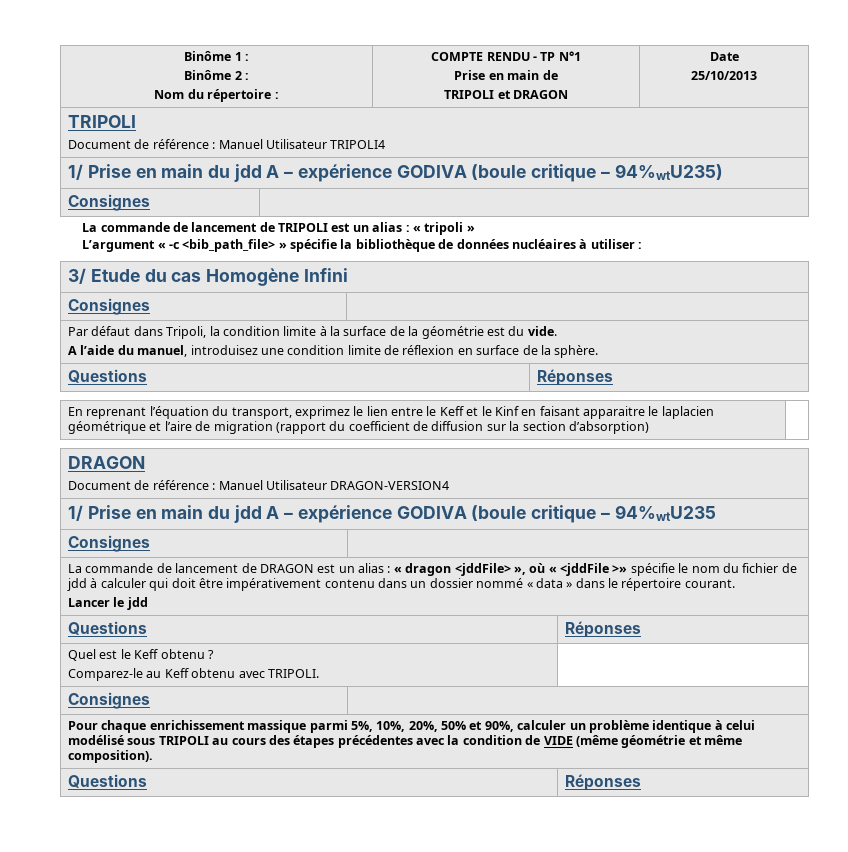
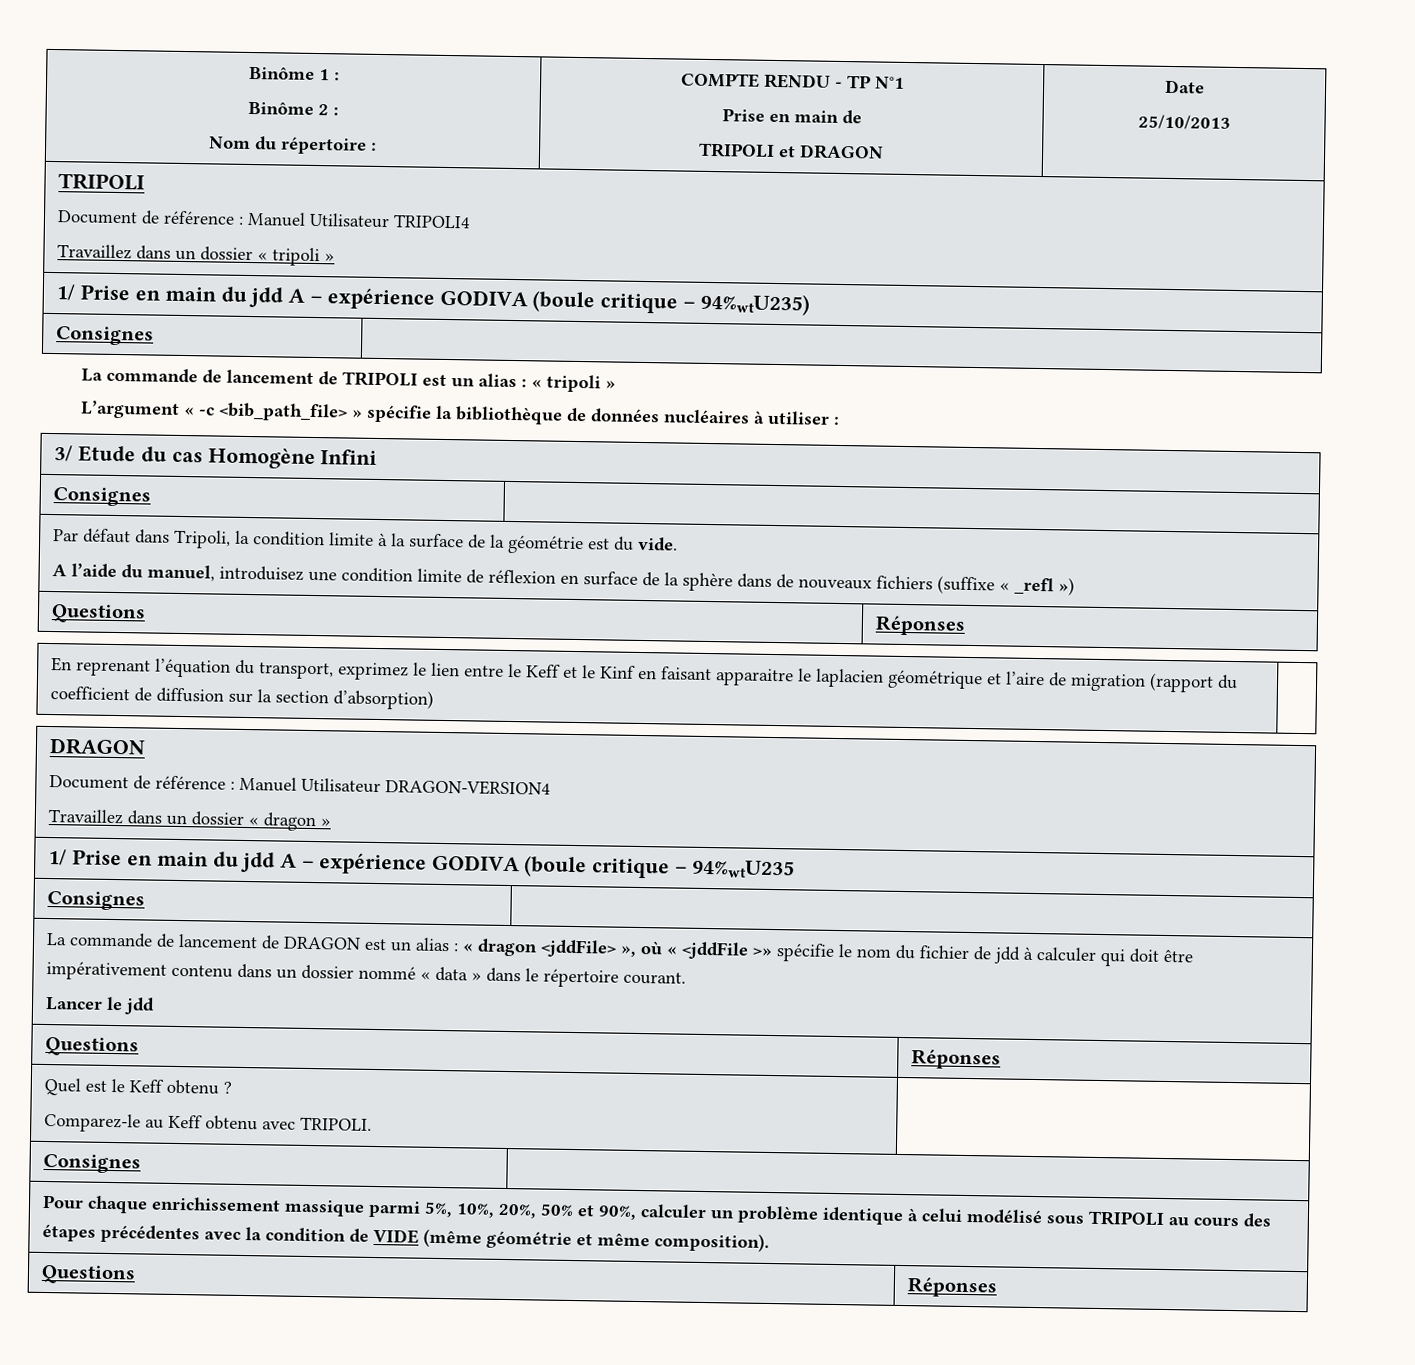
  Binôme 1 :
  Binôme 2 :
  Nom du répertoire : | COMPTE RENDU - TP N°1
  Prise en main de
  TRIPOLI et DRAGON | Date
  25/10/2013
  TRIPOLI
  Document de référence : Manuel Utilisateur TRIPOLI4
+ Travaillez dans un dossier « tripoli »
  Par défaut dans Tripoli, la condition limite à la surface de la géométrie est du vide.
- A l’aide du manuel, introduisez une condition limite de réflexion en surface de la sphère.
+ A l’aide du manuel, introduisez une condition limite de réflexion en surface de la sphère dans de nouveaux fichiers (suffixe « _refl »)
  En reprenant l’équation du transport, exprimez le lien entre le Keff et le Kinf en faisant apparaitre le laplacien géométrique et l’aire de migration (rapport du coefficient de diffusion sur la section d’absorption) |
  DRAGON
  Document de référence : Manuel Utilisateur DRAGON-VERSION4
+ Travaillez dans un dossier « dragon »

